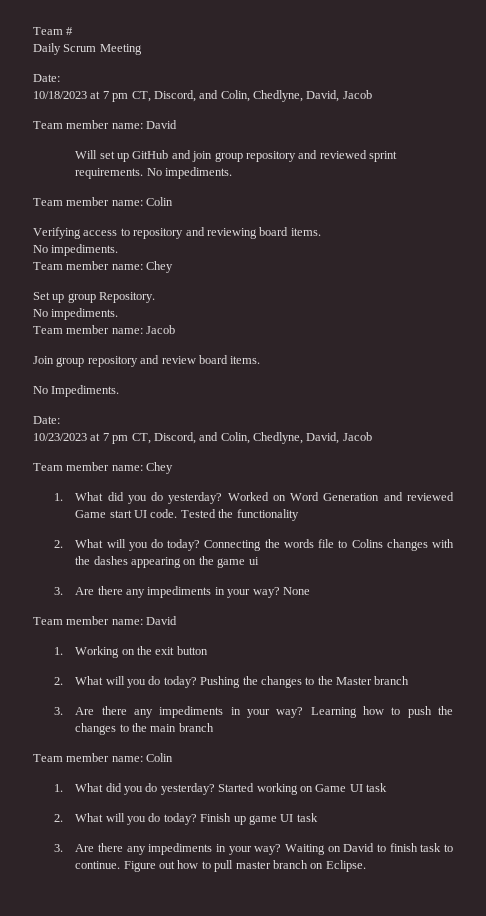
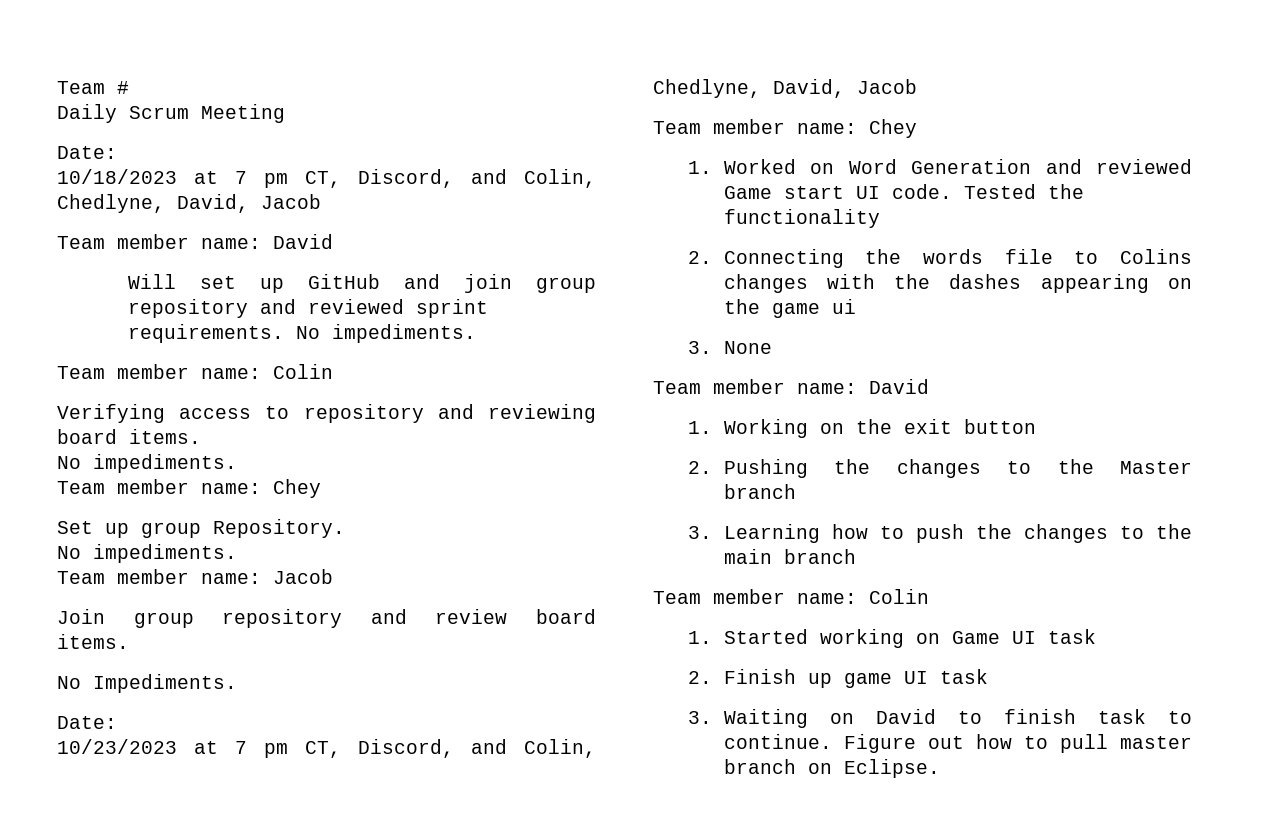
- 1. What did you do yesterday? Worked on Word Generation and reviewed Game start UI code.
+ 1. Worked on Word Generation and reviewed Game start UI code.
- 2. What will you do today? Connecting the words file to Colins changes with the dashes appearing on the game ui
+ 2. Connecting the words file to Colins changes with the dashes appearing on the game ui
- 3. Are there any impediments in your way? None
+ 3. None
- 2. What will you do today? Pushing the changes to the Master branch
+ 2. Pushing the changes to the Master branch
- 3. Are there any impediments in your way? Learning how to push the changes to the main branch
+ 3. Learning how to push the changes to the main branch
- 1. What did you do yesterday? Started working on Game UI task
+ 1. Started working on Game UI task
- 2. What will you do today? Finish up game UI task
+ 2. Finish up game UI task
- 3. Are there any impediments in your way? Waiting on David to finish task to continue.
+ 3. Waiting on David to finish task to continue.

